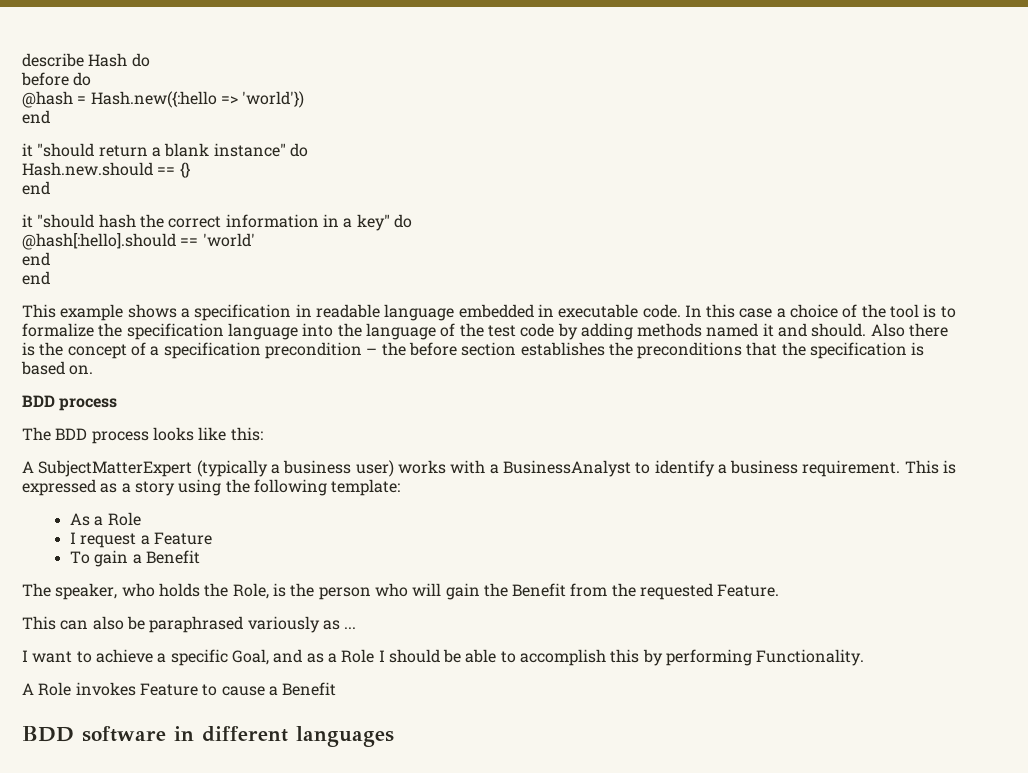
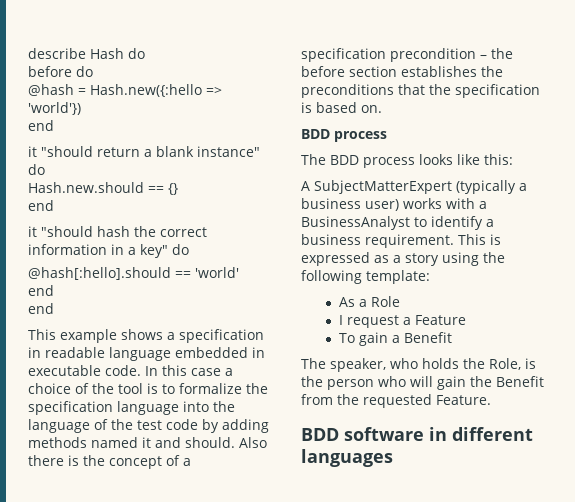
- This can also be paraphrased variously as ...
- I want to achieve a specific Goal, and as a Role I should be able to accomplish this by performing Functionality.
- A Role invokes Feature to cause a Benefit

